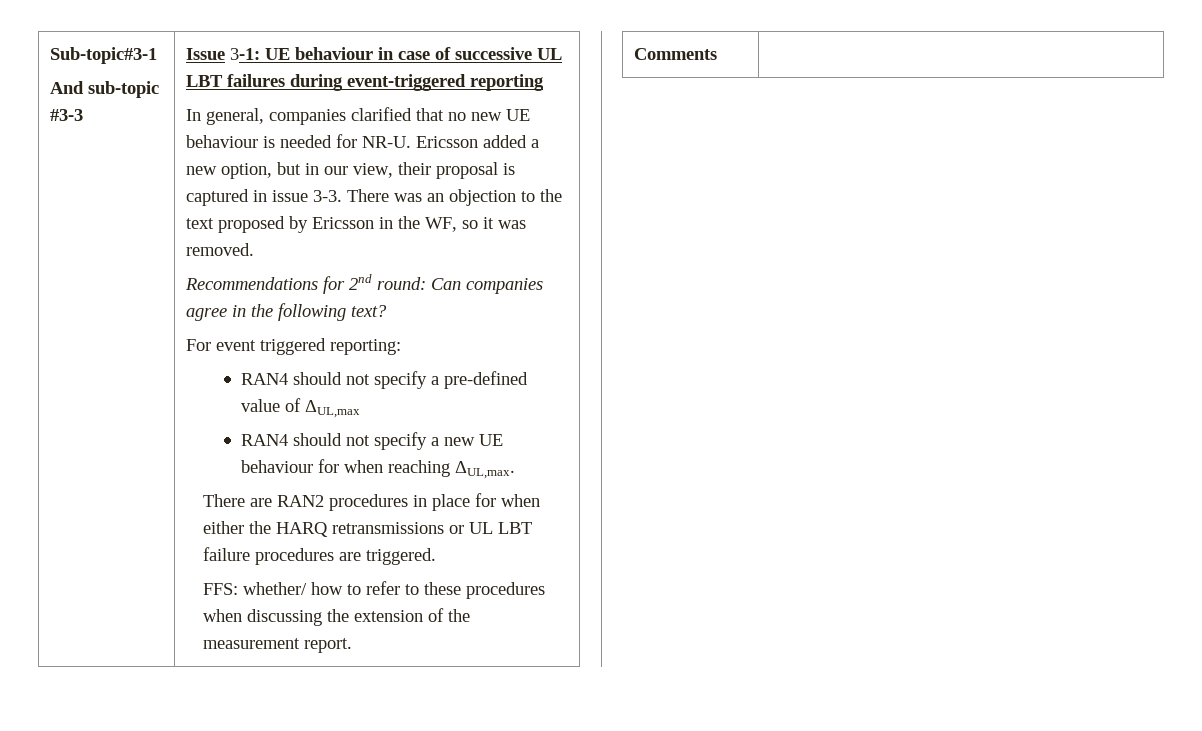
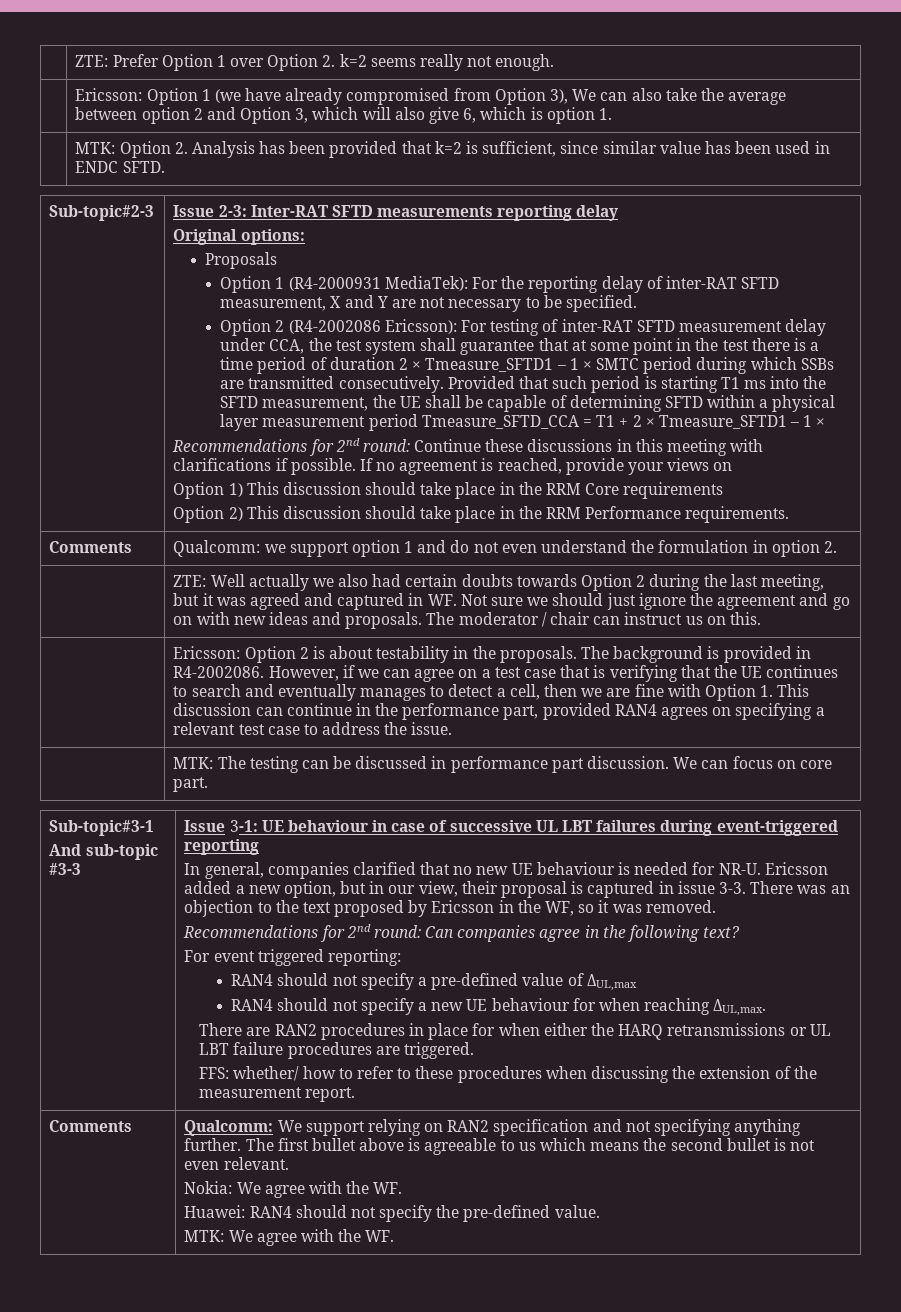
+ ZTE: Prefer Option 1 over Option 2. k=2 seems really not enough.
+ | Ericsson: Option 1 (we have already compromised from Option 3), We can also take the average between option 2 and Option 3, which will also give 6, which is option 1.
+ | MTK: Option 2. Analysis has been provided that k=2 is sufficient, since similar value has been used in ENDC SFTD.
+ Sub-topic#2-3 | Issue 2-3: Inter-RAT SFTD measurements reporting delay
+ Original options:
+ Proposals
+ Option 1 (R4-2000931 MediaTek): For the reporting delay of inter-RAT SFTD measurement, X and Y are not necessary to be specified.
+ Option 2 (R4-2002086 Ericsson): For testing of inter-RAT SFTD measurement delay under CCA, the test system shall guarantee that at some point in the test there is a time period of duration 2 × Tmeasure_SFTD1 – 1 × SMTC period during which SSBs are transmitted consecutively. Provided that such period is starting T1 ms into the SFTD measurement, the UE shall be capable of determining SFTD within a physical layer measurement period Tmeasure_SFTD_CCA = T1 + 2 × Tmeasure_SFTD1 – 1 ×
+ Recommendations for 2nd round: Continue these discussions in this meeting with clarifications if possible. If no agreement is reached, provide your views on
+ Option 1) This discussion should take place in the RRM Core requirements
+ Option 2) This discussion should take place in the RRM Performance requirements.
+ Comments | Qualcomm: we support option 1 and do not even understand the formulation in option 2.
+ | ZTE: Well actually we also had certain doubts towards Option 2 during the last meeting, but it was agreed and captured in WF. Not sure we should just ignore the agreement and go on with new ideas and proposals. The moderator / chair can instruct us on this.
+ | Ericsson: Option 2 is about testability in the proposals. The background is provided in R4-2002086. However, if we can agree on a test case that is verifying that the UE continues to search and eventually manages to detect a cell, then we are fine with Option 1. This discussion can continue in the performance part, provided RAN4 agrees on specifying a relevant test case to address the issue.
+ | MTK: The testing can be discussed in performance part discussion. We can focus on core part.
+ Qualcomm: We support relying on RAN2 specification and not specifying anything further. The first bullet above is agreeable to us which means the second bullet is not even relevant.
+ Nokia: We agree with the WF.
+ Huawei: RAN4 should not specify the pre-defined value.
+ MTK: We agree with the WF.

